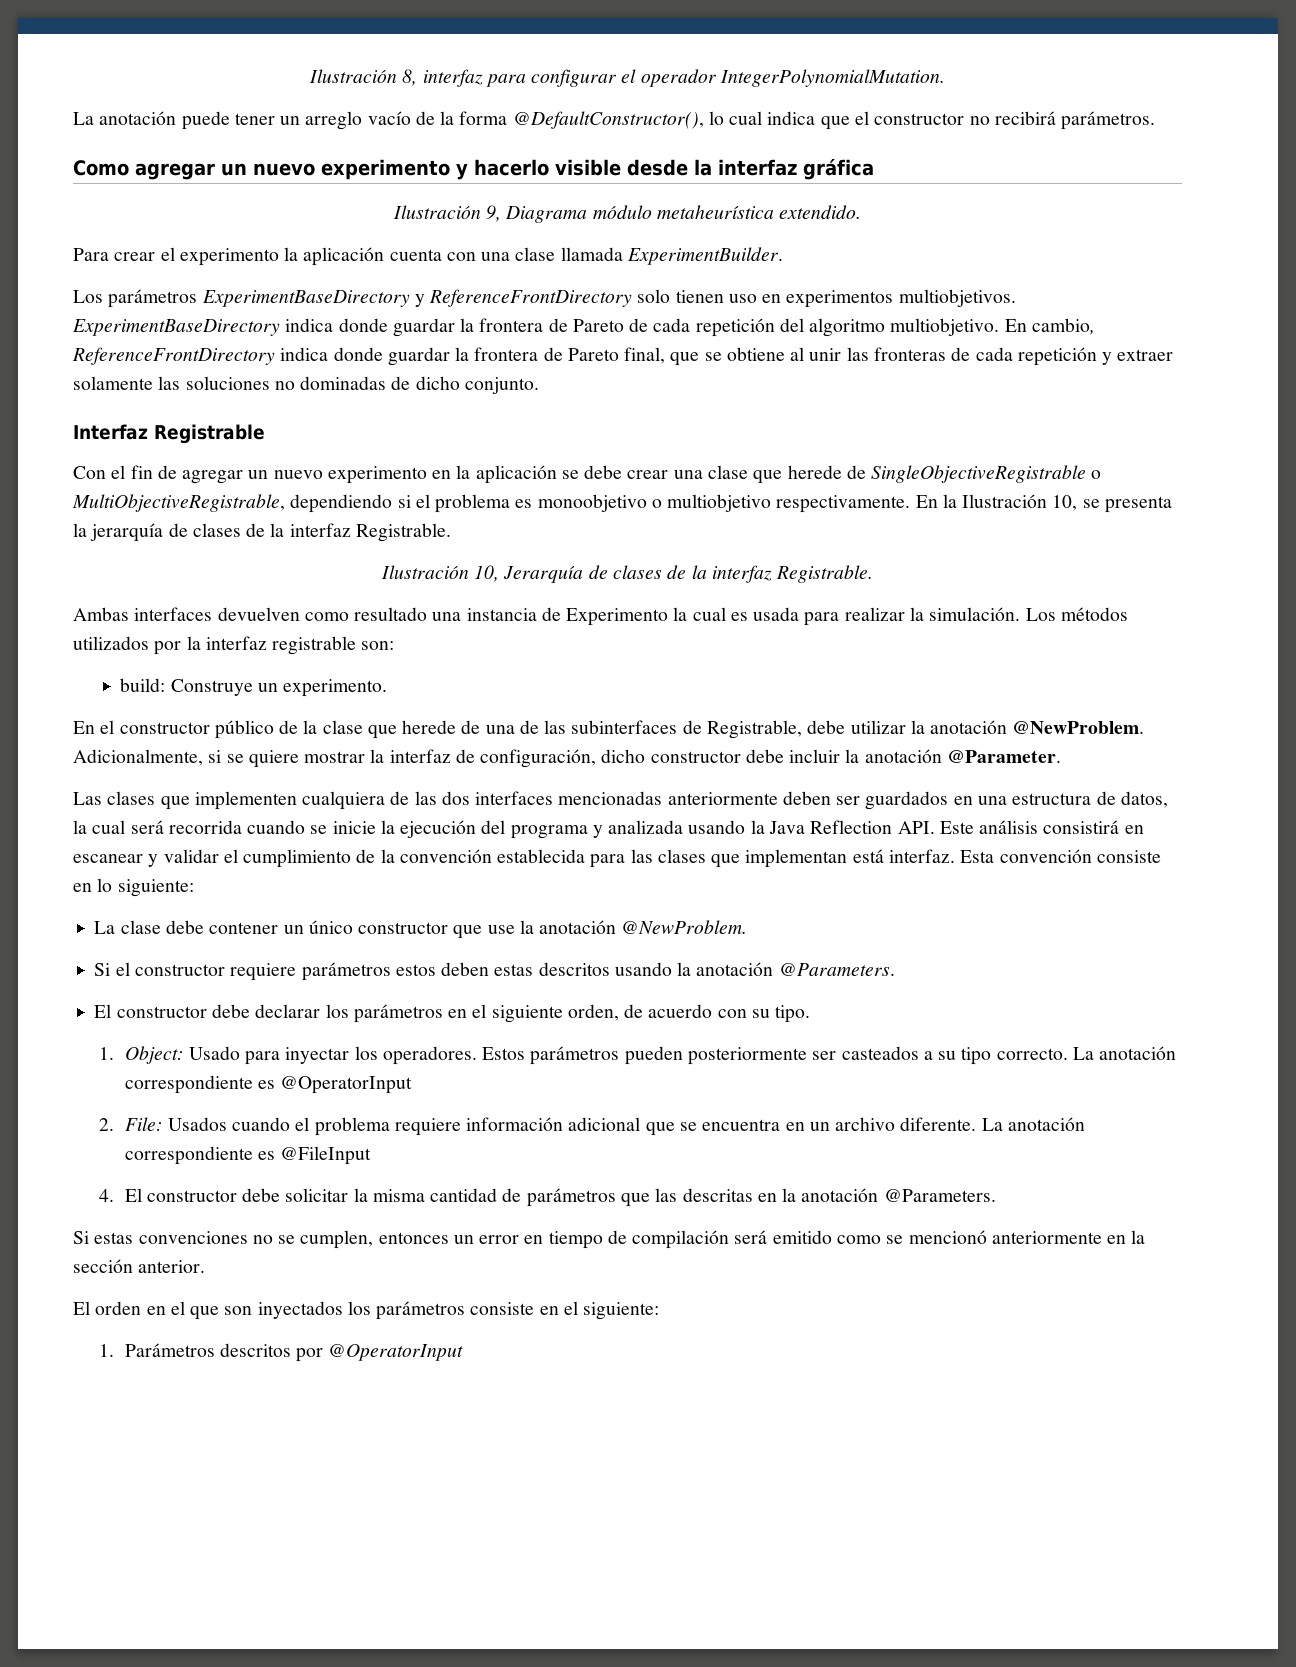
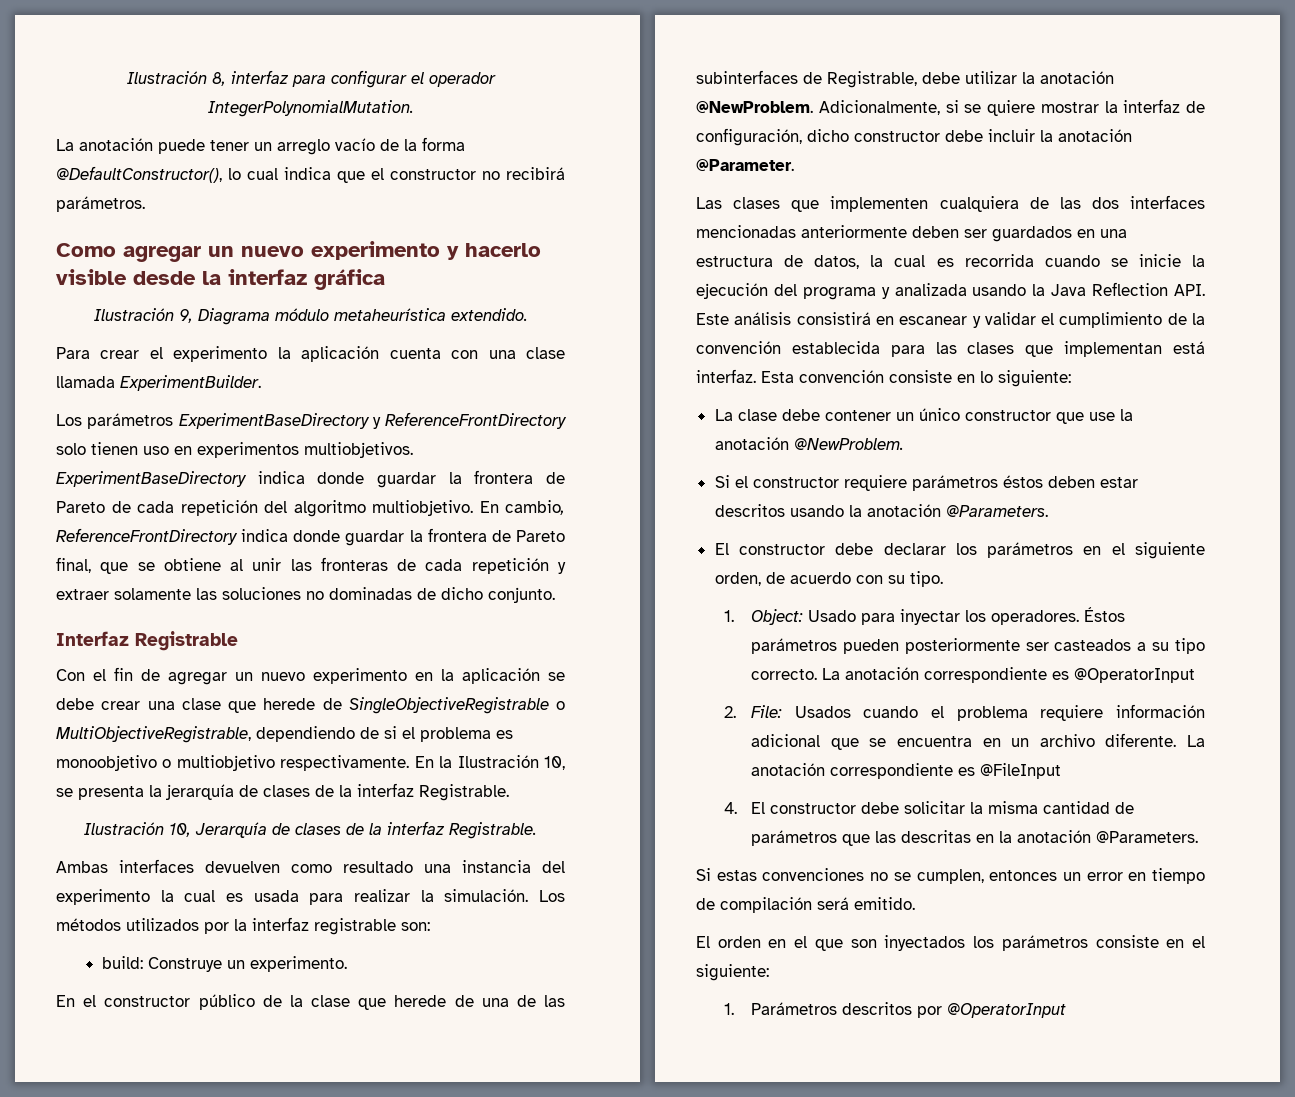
- Con el fin de agregar un nuevo experimento en la aplicación se debe crear una clase que herede de SingleObjectiveRegistrable o MultiObjectiveRegistrable, dependiendo si el problema es monoobjetivo o multiobjetivo respectivamente.
+ Con el fin de agregar un nuevo experimento en la aplicación se debe crear una clase que herede de SingleObjectiveRegistrable o MultiObjectiveRegistrable, dependiendo de si el problema es monoobjetivo o multiobjetivo respectivamente.
- Ambas interfaces devuelven como resultado una instancia de Experimento la cual es usada para realizar la simulación.
+ Ambas interfaces devuelven como resultado una instancia del experimento la cual es usada para realizar la simulación.
- Las clases que implementen cualquiera de las dos interfaces mencionadas anteriormente deben ser guardados en una estructura de datos, la cual será recorrida cuando se inicie la ejecución del programa y analizada usando la Java Reflection API. Este análisis consistirá en escanear y validar el cumplimiento de la convención establecida para las clases que implementan está interfaz.
+ Las clases que implementen cualquiera de las dos interfaces mencionadas anteriormente deben ser guardados en una estructura de datos, la cual es recorrida cuando se inicie la ejecución del programa y analizada usando la Java Reflection API. Este análisis consistirá en escanear y validar el cumplimiento de la convención establecida para las clases que implementan está interfaz.
- Si el constructor requiere parámetros estos deben estas descritos usando la anotación @Parameters.
+ Si el constructor requiere parámetros éstos deben estar descritos usando la anotación @Parameters.
- Estos parámetros pueden posteriormente ser casteados a su tipo correcto.
+ Éstos parámetros pueden posteriormente ser casteados a su tipo correcto.
- Si estas convenciones no se cumplen, entonces un error en tiempo de compilación será emitido como se mencionó anteriormente en la sección anterior.
+ Si estas convenciones no se cumplen, entonces un error en tiempo de compilación será emitido.

